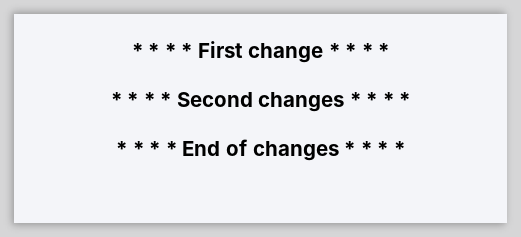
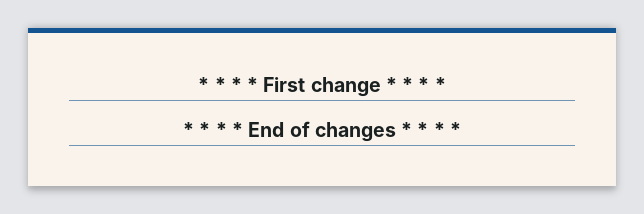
- * * * * Second changes * * * *

